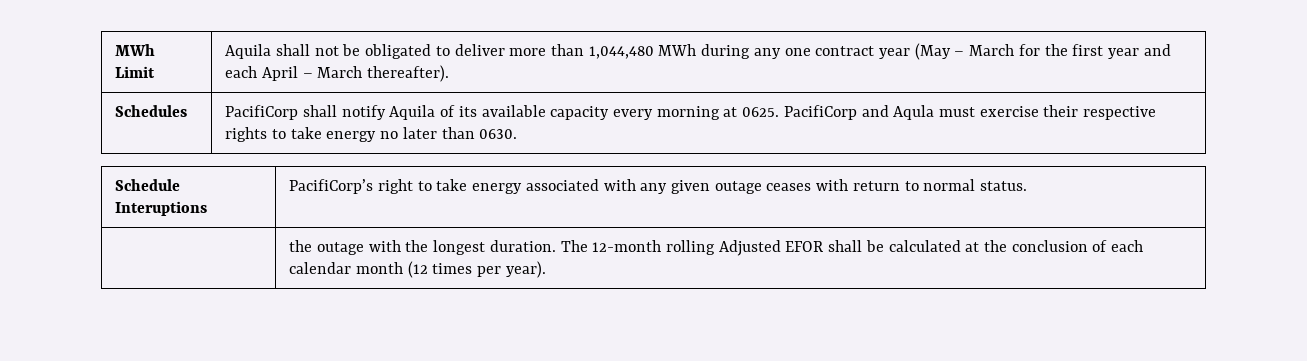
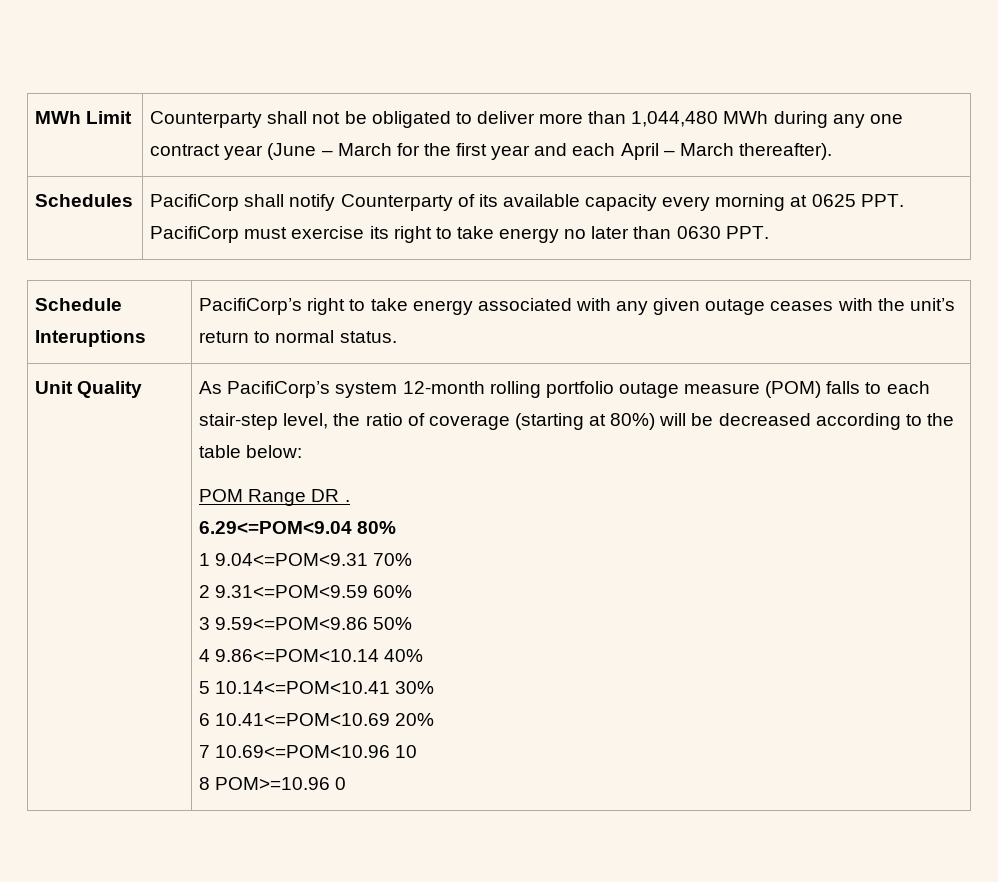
- MWh Limit | Aquila shall not be obligated to deliver more than 1,044,480 MWh during any one contract year (May – March for the first year and each April – March thereafter).
+ MWh Limit | Counterparty shall not be obligated to deliver more than 1,044,480 MWh during any one contract year (June – March for the first year and each April – March thereafter).
- Schedules | PacifiCorp shall notify Aquila of its available capacity every morning at 0625. PacifiCorp and Aqula must exercise their respective rights to take energy no later than 0630.
+ Schedules | PacifiCorp shall notify Counterparty of its available capacity every morning at 0625 PPT. PacifiCorp must exercise its right to take energy no later than 0630 PPT.
- Schedule Interuptions | PacifiCorp’s right to take energy associated with any given outage ceases with return to normal status.
+ Schedule Interuptions | PacifiCorp’s right to take energy associated with any given outage ceases with the unit’s return to normal status.
- the outage with the longest duration. The 12-month rolling Adjusted EFOR shall be calculated at the conclusion of each calendar month (12 times per year).
+ Unit Quality | As PacifiCorp’s system 12-month rolling portfolio outage measure (POM) falls to each stair-step level, the ratio of coverage (starting at 80%) will be decreased according to the table below:
+ POM Range DR .
+ 6.29<=POM<9.04 80%
+ 1 9.04<=POM<9.31 70%
+ 2 9.31<=POM<9.59 60%
+ 3 9.59<=POM<9.86 50%
+ 4 9.86<=POM<10.14 40%
+ 5 10.14<=POM<10.41 30%
+ 6 10.41<=POM<10.69 20%
+ 7 10.69<=POM<10.96 10
+ 8 POM>=10.96 0

